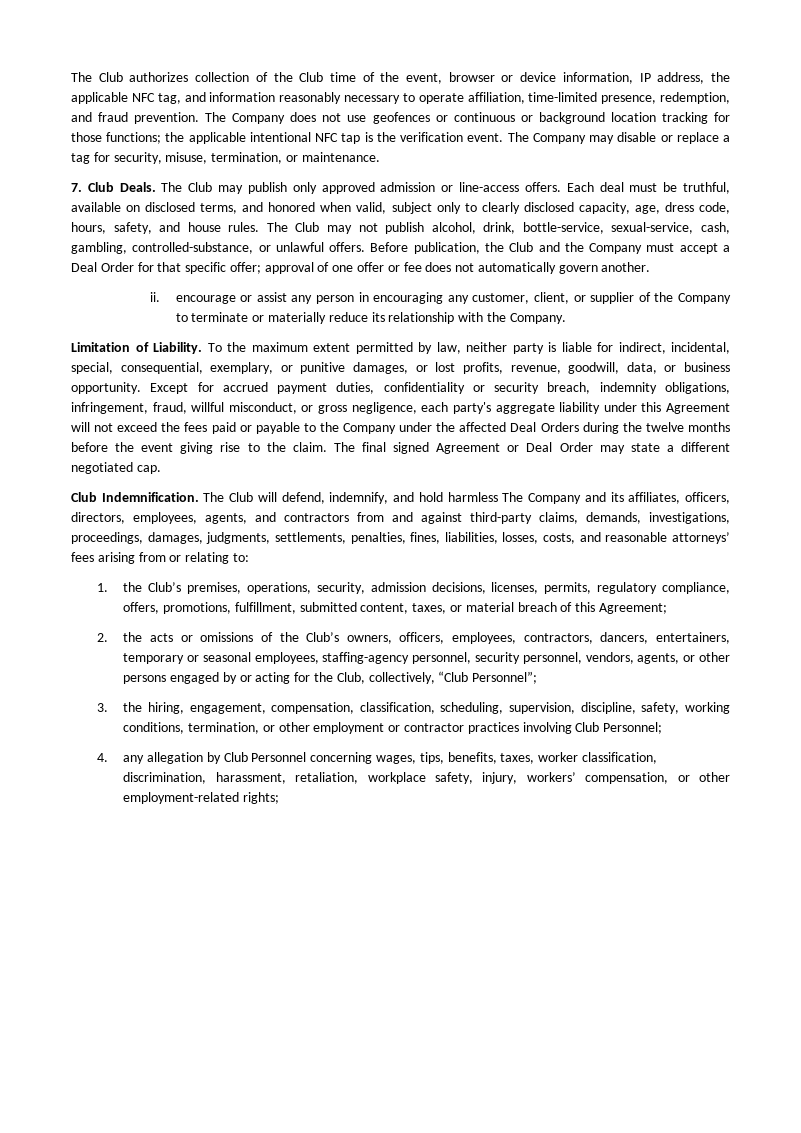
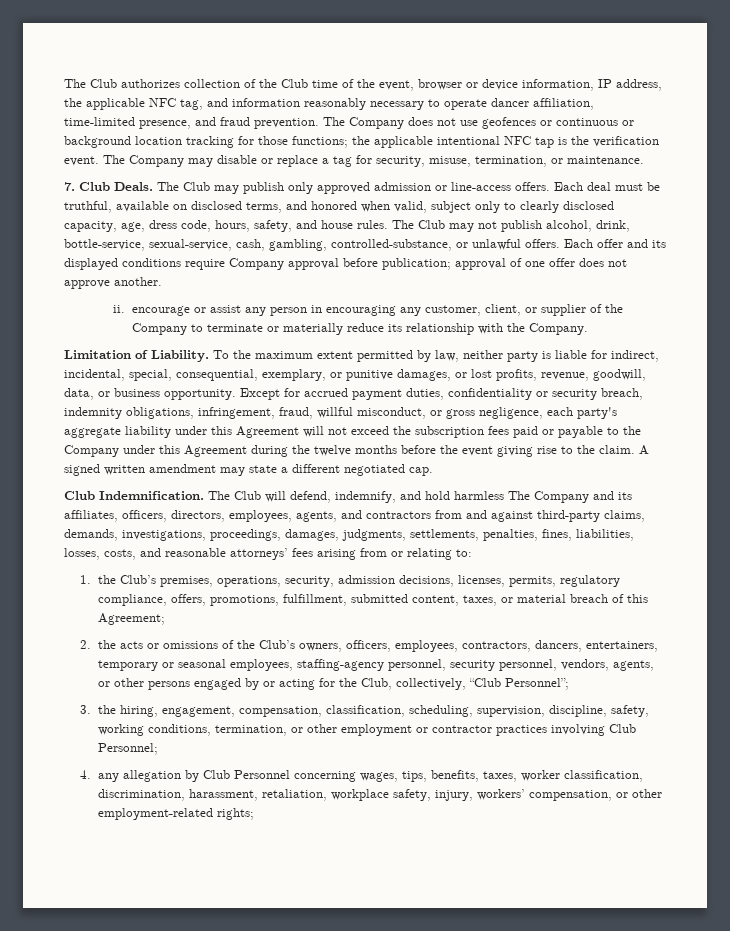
- The Club authorizes collection of the Club time of the event, browser or device information, IP address, the applicable NFC tag, and information reasonably necessary to operate affiliation, time-limited presence, redemption, and fraud prevention.
+ The Club authorizes collection of the Club time of the event, browser or device information, IP address, the applicable NFC tag, and information reasonably necessary to operate dancer affiliation, time-limited presence, and fraud prevention.
- Before publication, the Club and the Company must accept a Deal Order for that specific offer; approval of one offer or fee does not automatically govern another.
+ Each offer and its displayed conditions require Company approval before publication; approval of one offer does not approve another.
- Except for accrued payment duties, confidentiality or security breach, indemnity obligations, infringement, fraud, willful misconduct, or gross negligence, each party's aggregate liability under this Agreement will not exceed the fees paid or payable to the Company under the affected Deal Orders during the twelve months before the event giving rise to the claim.
+ Except for accrued payment duties, confidentiality or security breach, indemnity obligations, infringement, fraud, willful misconduct, or gross negligence, each party's aggregate liability under this Agreement will not exceed the subscription fees paid or payable to the Company under this Agreement during the twelve months before the event giving rise to the claim.
- The final signed Agreement or Deal Order may state a different negotiated cap.
+ A signed written amendment may state a different negotiated cap.

